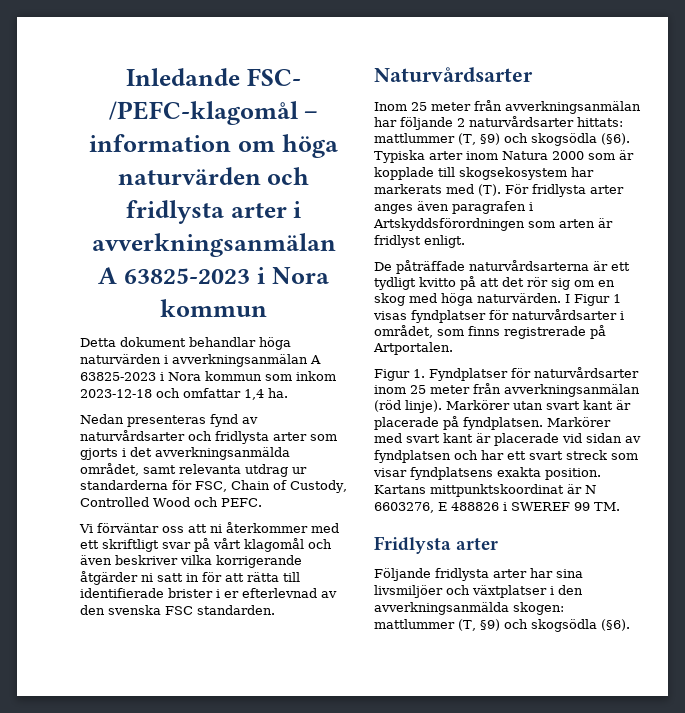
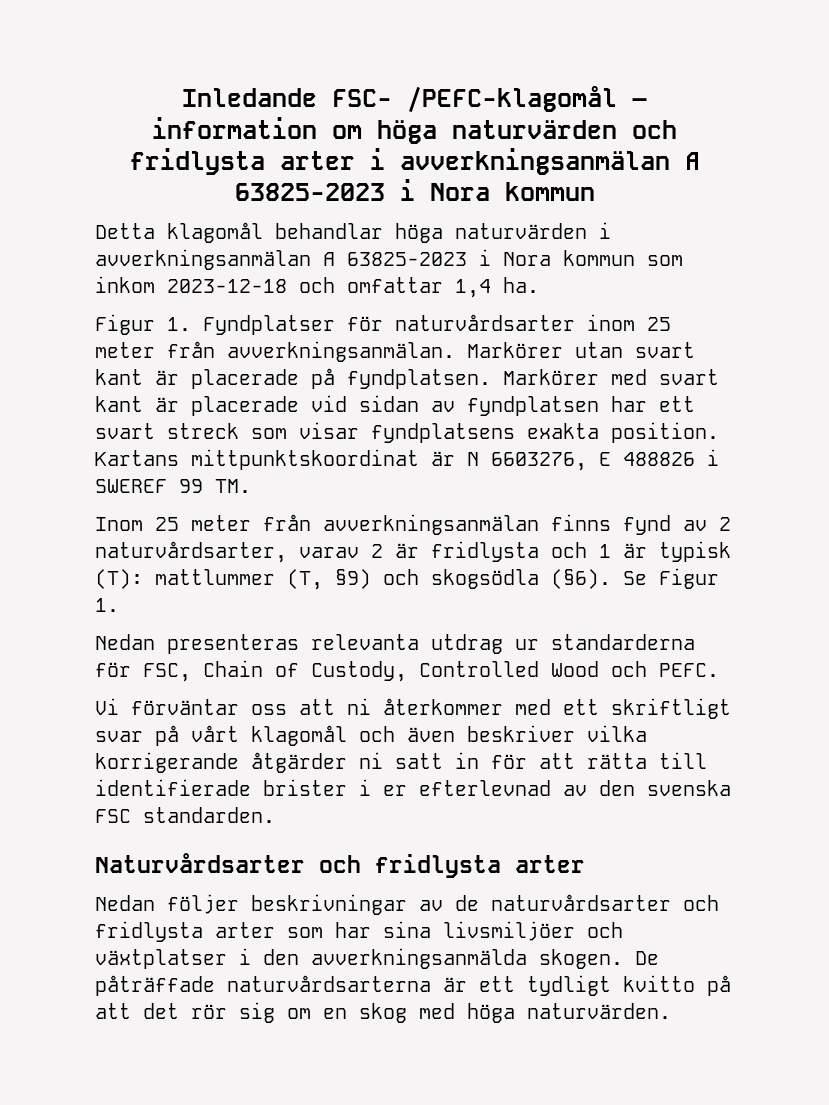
- Detta dokument behandlar höga naturvärden i avverkningsanmälan A 63825-2023 i Nora kommun som inkom 2023-12-18 och omfattar 1,4 ha.
+ Detta klagomål behandlar höga naturvärden i avverkningsanmälan A 63825-2023 i Nora kommun som inkom 2023-12-18 och omfattar 1,4 ha.
- Nedan presenteras fynd av naturvårdsarter och fridlysta arter som gjorts i det avverkningsanmälda området, samt relevanta utdrag ur standarderna för FSC, Chain of Custody, Controlled Wood och PEFC.
+ Figur 1. Fyndplatser för naturvårdsarter inom 25 meter från avverkningsanmälan. Markörer utan svart kant är placerade på fyndplatsen. Markörer med svart kant är placerade vid sidan av fyndplatsen har ett svart streck som visar fyndplatsens exakta position. Kartans mittpunktskoordinat är N 6603276, E 488826 i SWEREF 99 TM.
+ Inom 25 meter från avverkningsanmälan finns fynd av 2 naturvårdsarter, varav 2 är fridlysta och 1 är typisk (T): mattlummer (T, §9) och skogsödla (§6). Se Figur 1.
+ Nedan presenteras relevanta utdrag ur standarderna för FSC, Chain of Custody, Controlled Wood och PEFC.
- Naturvårdsarter
- Inom 25 meter från avverkningsanmälan har följande 2 naturvårdsarter hittats: mattlummer (T, §9) och skogsödla (§6). Typiska arter inom Natura 2000 som är kopplade till skogsekosystem har markerats med (T). För fridlysta arter anges även paragrafen i Artskyddsförordningen som arten är fridlyst enligt.
- De påträffade naturvårdsarterna är ett tydligt kvitto på att det rör sig om en skog med höga naturvärden. I Figur 1 visas fyndplatser för naturvårdsarter i området, som finns registrerade på Artportalen.
- Figur 1. Fyndplatser för naturvårdsarter inom 25 meter från avverkningsanmälan (röd linje). Markörer utan svart kant är placerade på fyndplatsen. Markörer med svart kant är placerade vid sidan av fyndplatsen och har ett svart streck som visar fyndplatsens exakta position. Kartans mittpunktskoordinat är N 6603276, E 488826 i SWEREF 99 TM.
- Fridlysta arter
- Följande fridlysta arter har sina livsmiljöer och växtplatser i den avverkningsanmälda skogen: mattlummer (T, §9) och skogsödla (§6).
+ Naturvårdsarter och fridlysta arter
+ Nedan följer beskrivningar av de naturvårdsarter och fridlysta arter som har sina livsmiljöer och växtplatser i den avverkningsanmälda skogen. De påträffade naturvårdsarterna är ett tydligt kvitto på att det rör sig om en skog med höga naturvärden.

